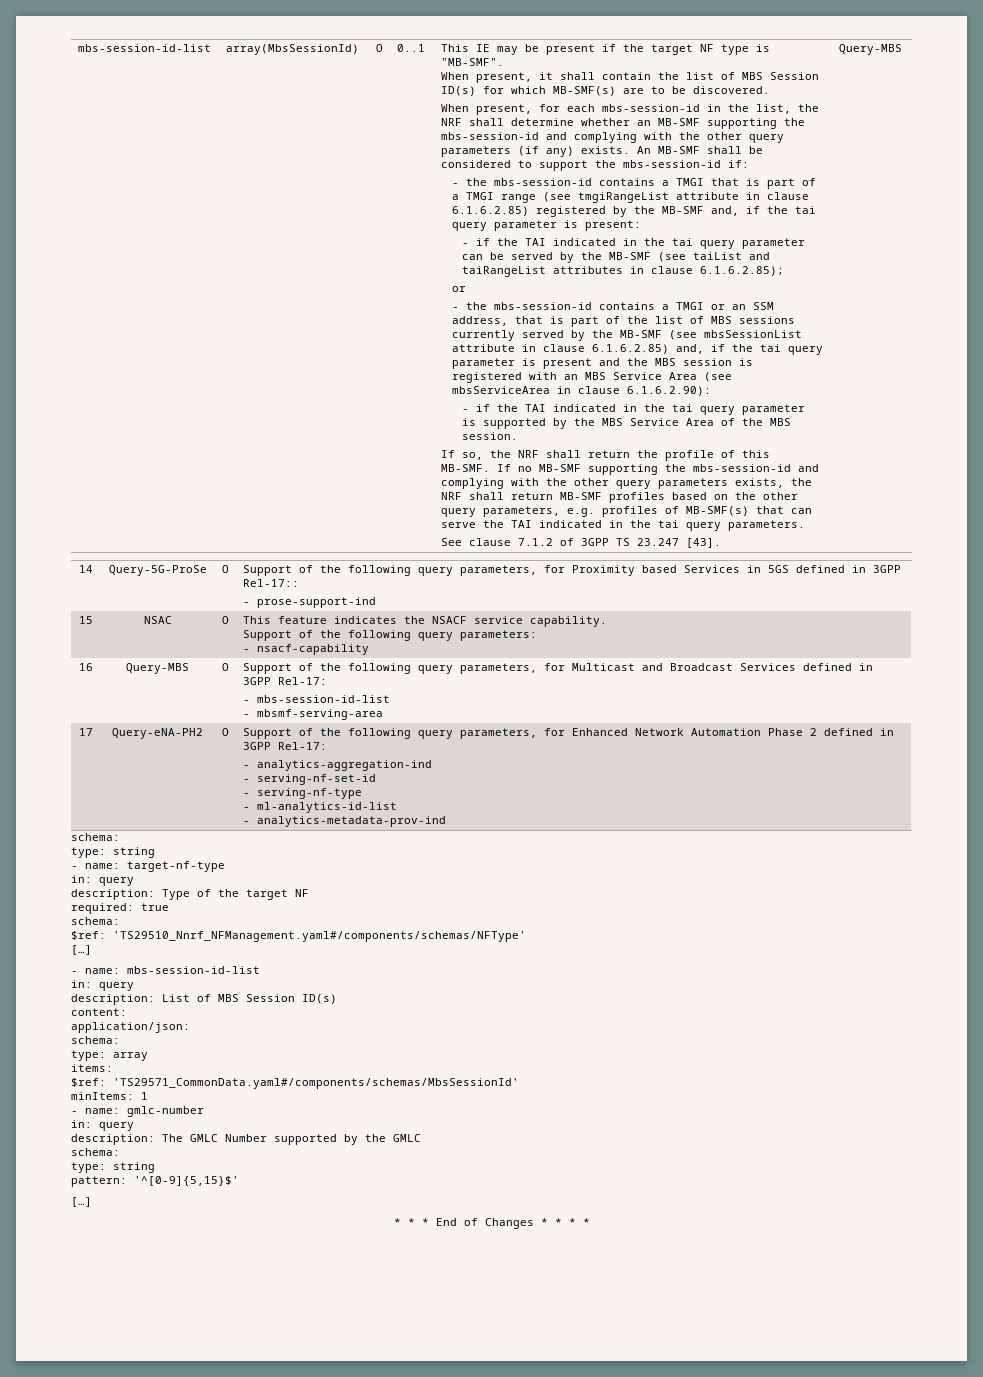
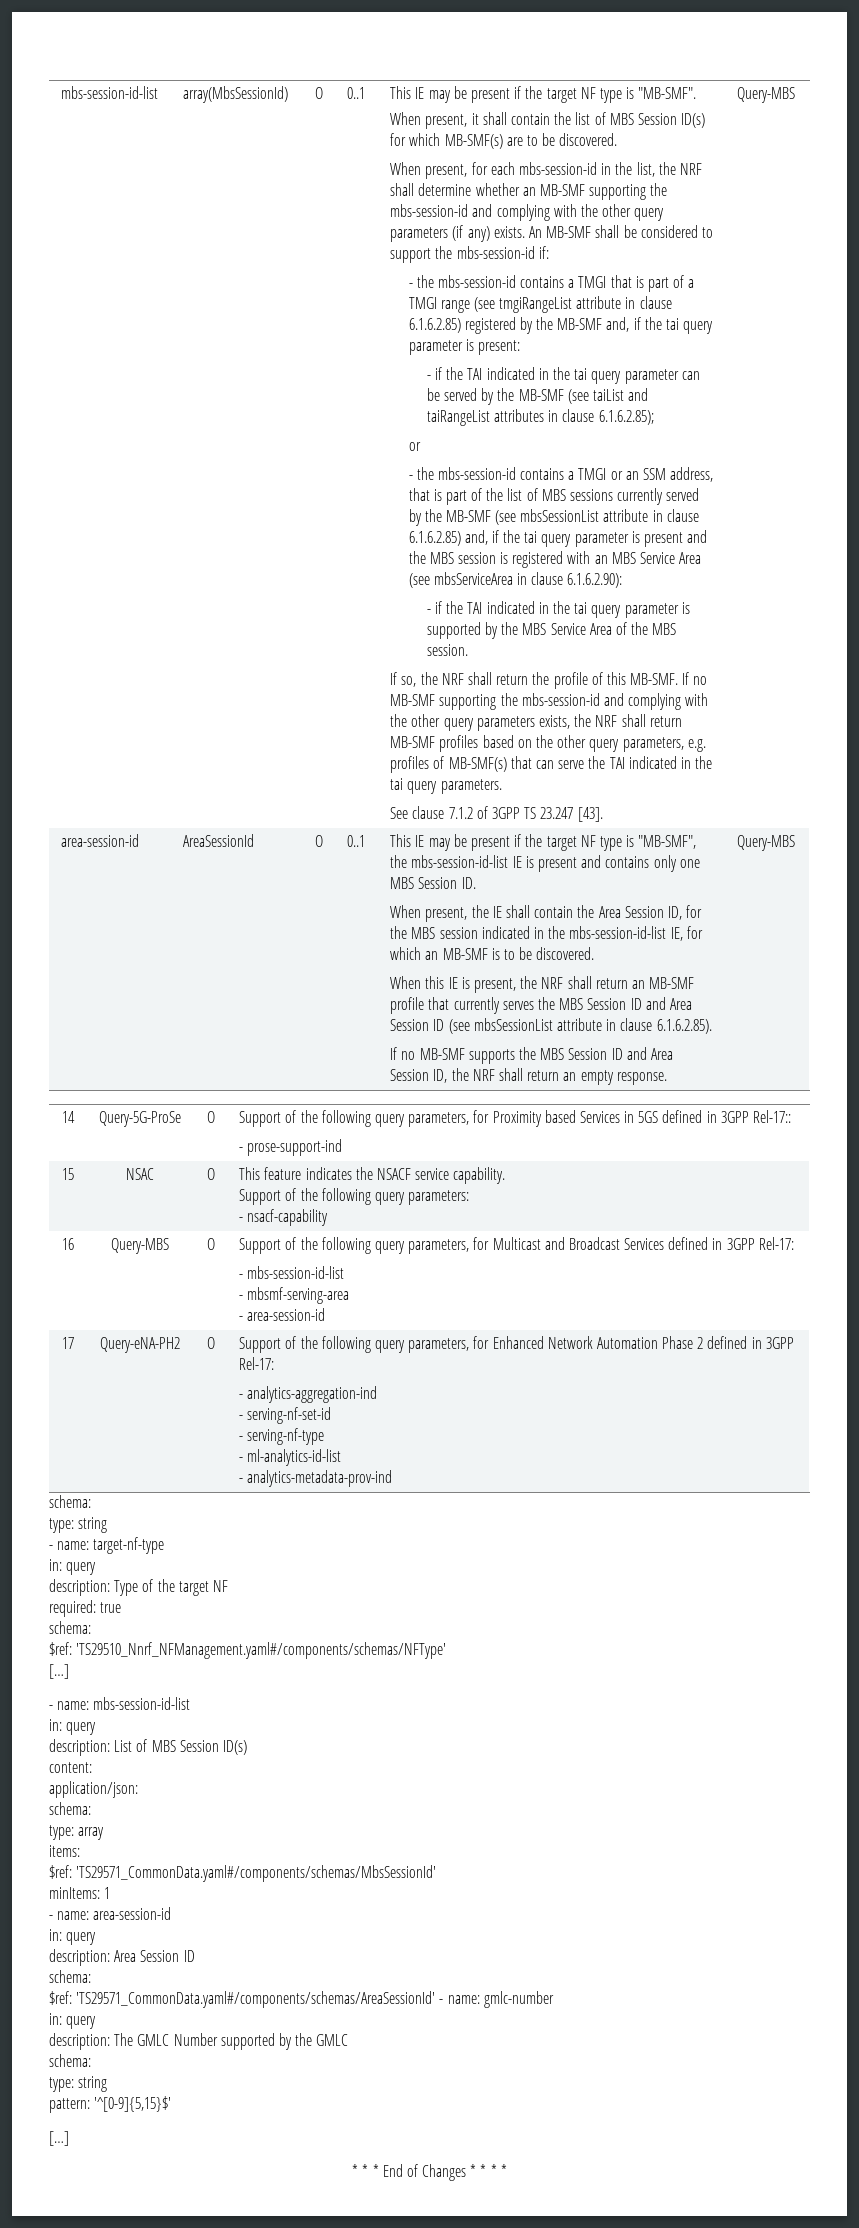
+ area-session-id | AreaSessionId | O | 0..1 | This IE may be present if the target NF type is "MB-SMF", the mbs-session-id-list IE is present and contains only one MBS Session ID.
+ When present, the IE shall contain the Area Session ID, for the MBS session indicated in the mbs-session-id-list IE, for which an MB-SMF is to be discovered.
+ When this IE is present, the NRF shall return an MB-SMF profile that currently serves the MBS Session ID and Area Session ID (see mbsSessionList attribute in clause 6.1.6.2.85).
+ If no MB-SMF supports the MBS Session ID and Area Session ID, the NRF shall return an empty response. | Query-MBS
  16 | Query-MBS | O | Support of the following query parameters, for Multicast and Broadcast Services defined in 3GPP Rel-17:
  - mbs-session-id-list
  - mbsmf-serving-area
+ - area-session-id
- - name: gmlc-number
+ - name: area-session-id
+ in: query
+ description: Area Session ID
+ schema:
+ $ref: 'TS29571_CommonData.yaml#/components/schemas/AreaSessionId' - name: gmlc-number

